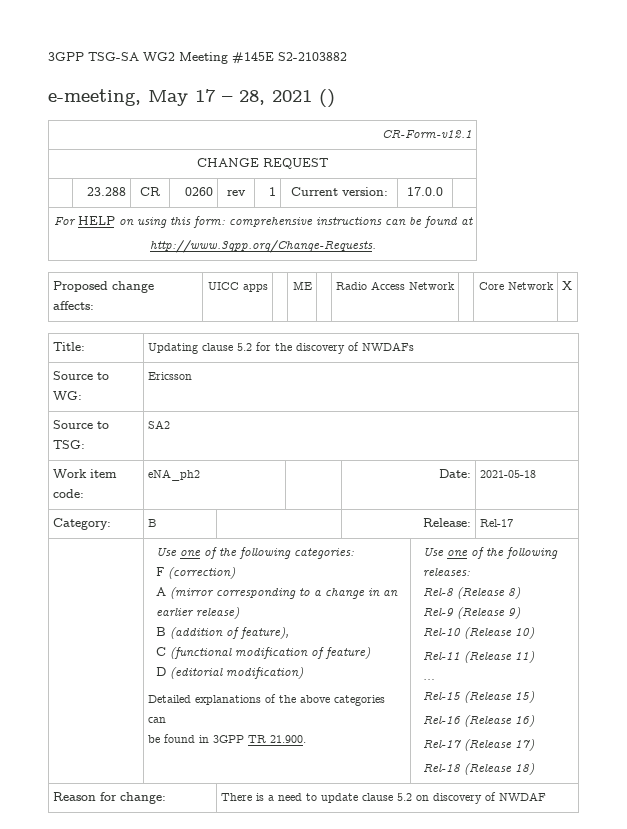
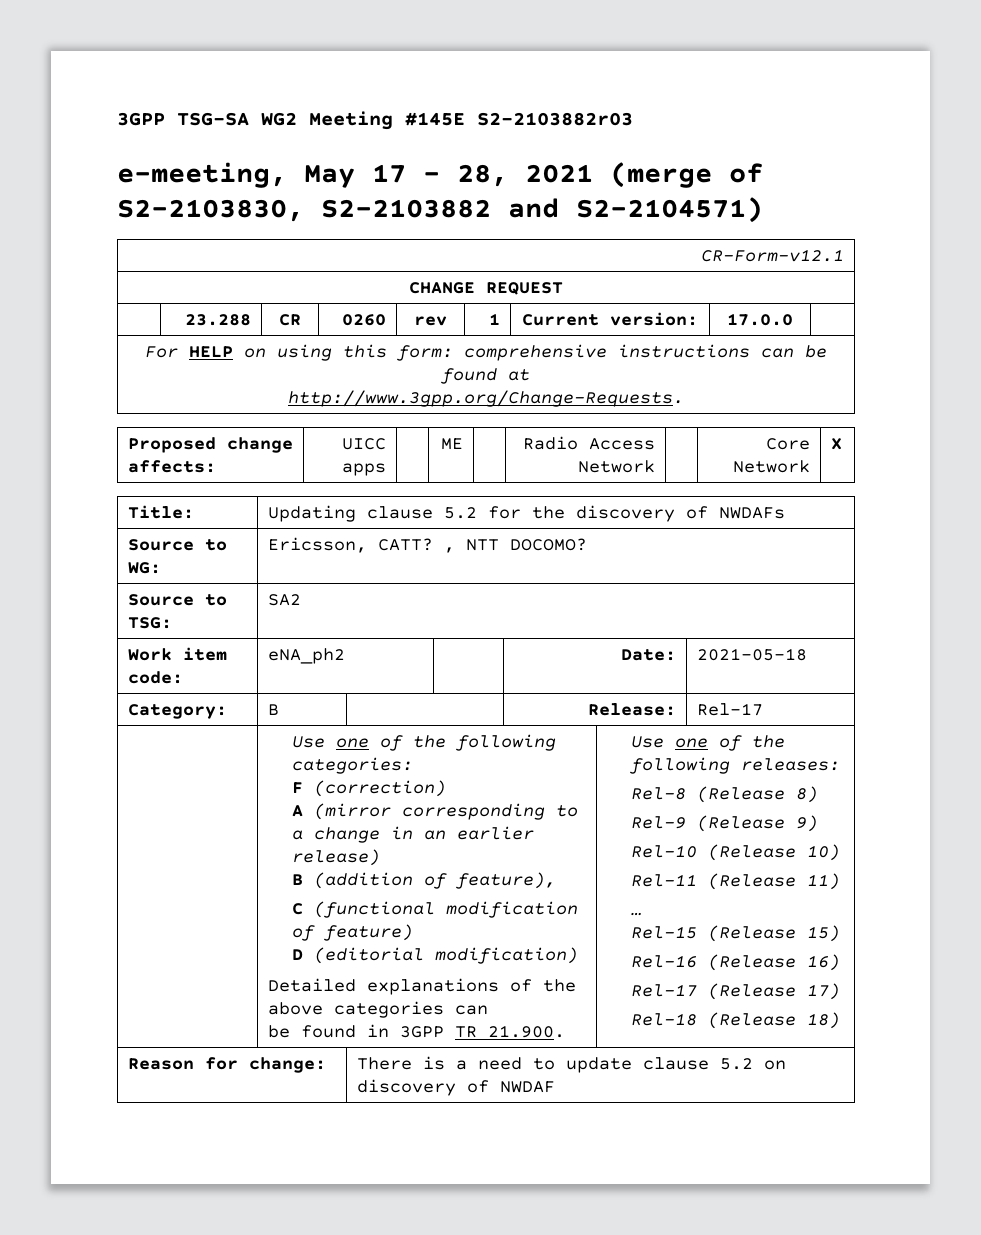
- 3GPP TSG-SA WG2 Meeting #145E S2-2103882
+ 3GPP TSG-SA WG2 Meeting #145E S2-2103882r03
- e-meeting, May 17 – 28, 2021 ()
+ e-meeting, May 17 – 28, 2021 (merge of S2-2103830, S2-2103882 and S2-2104571)
- Source to WG: | Ericsson
+ Source to WG: | Ericsson, CATT? , NTT DOCOMO?

